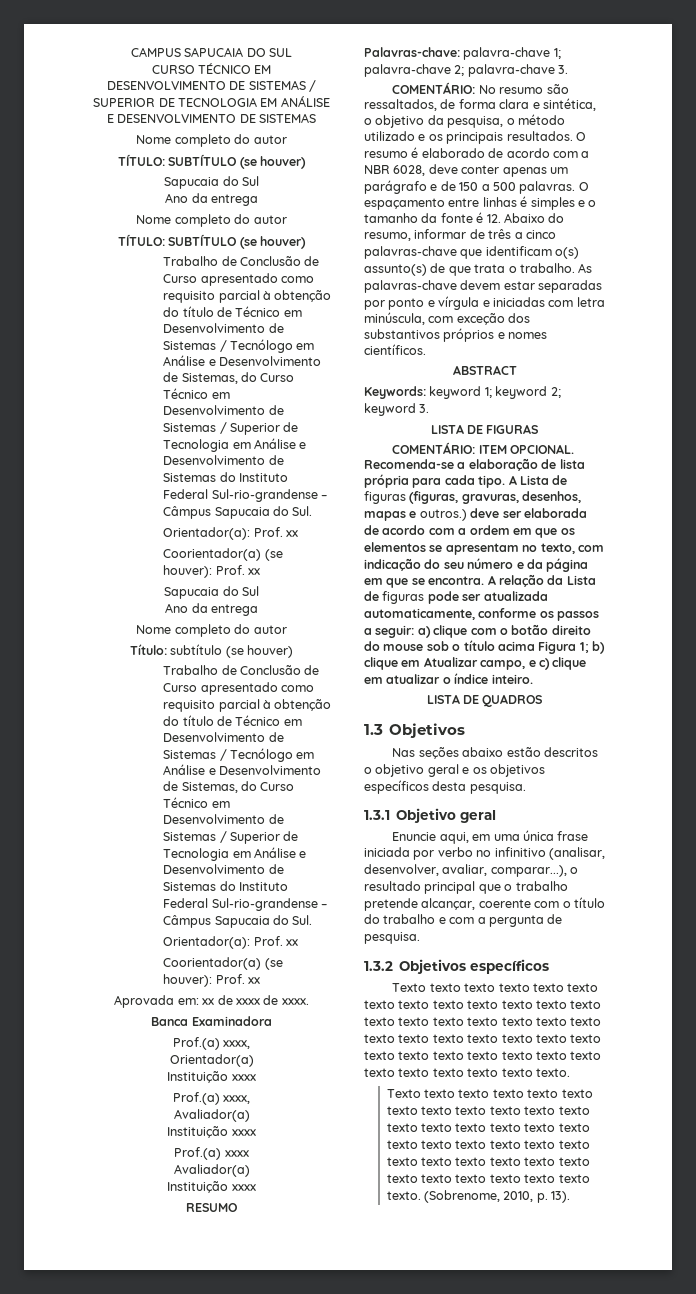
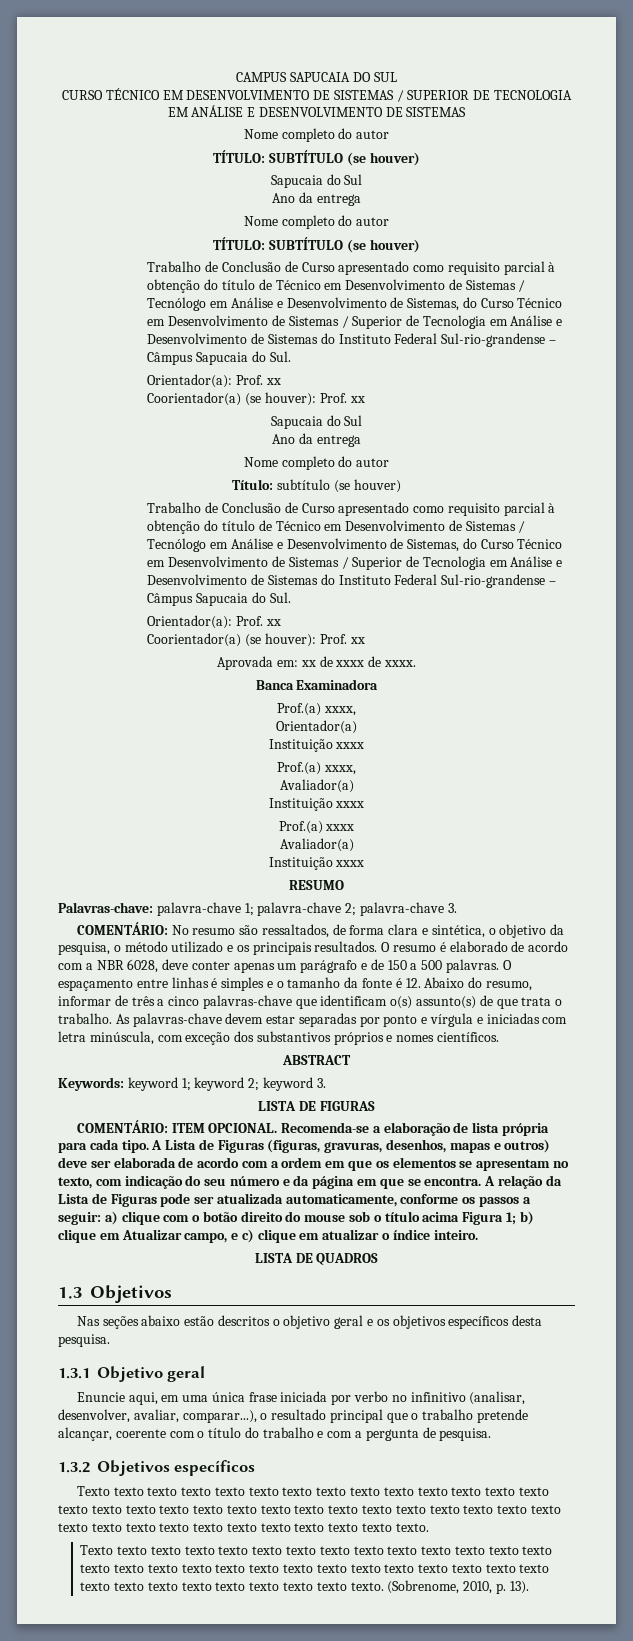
- A Lista de figuras (figuras, gravuras, desenhos, mapas e outros.) deve ser elaborada de acordo com a ordem em que os elementos se apresentam no texto, com indicação do seu número e da página em que se encontra.
+ A Lista de Figuras (figuras, gravuras, desenhos, mapas e outros) deve ser elaborada de acordo com a ordem em que os elementos se apresentam no texto, com indicação do seu número e da página em que se encontra.
- A relação da Lista de figuras pode ser atualizada automaticamente, conforme os passos a seguir: a) clique com o botão direito do mouse sob o título acima Figura 1; b) clique em Atualizar campo, e c) clique em atualizar o índice inteiro.
+ A relação da Lista de Figuras pode ser atualizada automaticamente, conforme os passos a seguir: a) clique com o botão direito do mouse sob o título acima Figura 1; b) clique em Atualizar campo, e c) clique em atualizar o índice inteiro.

